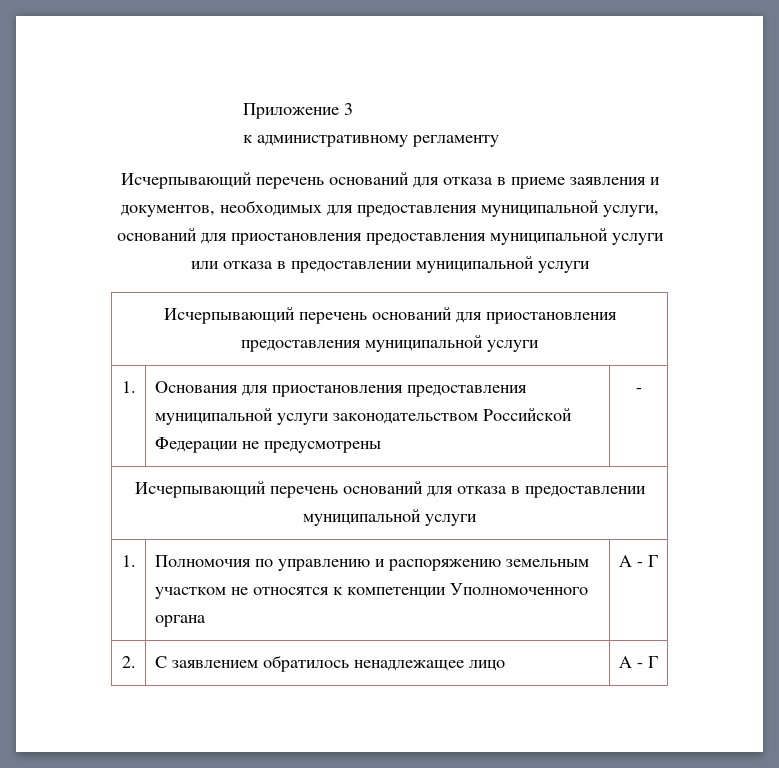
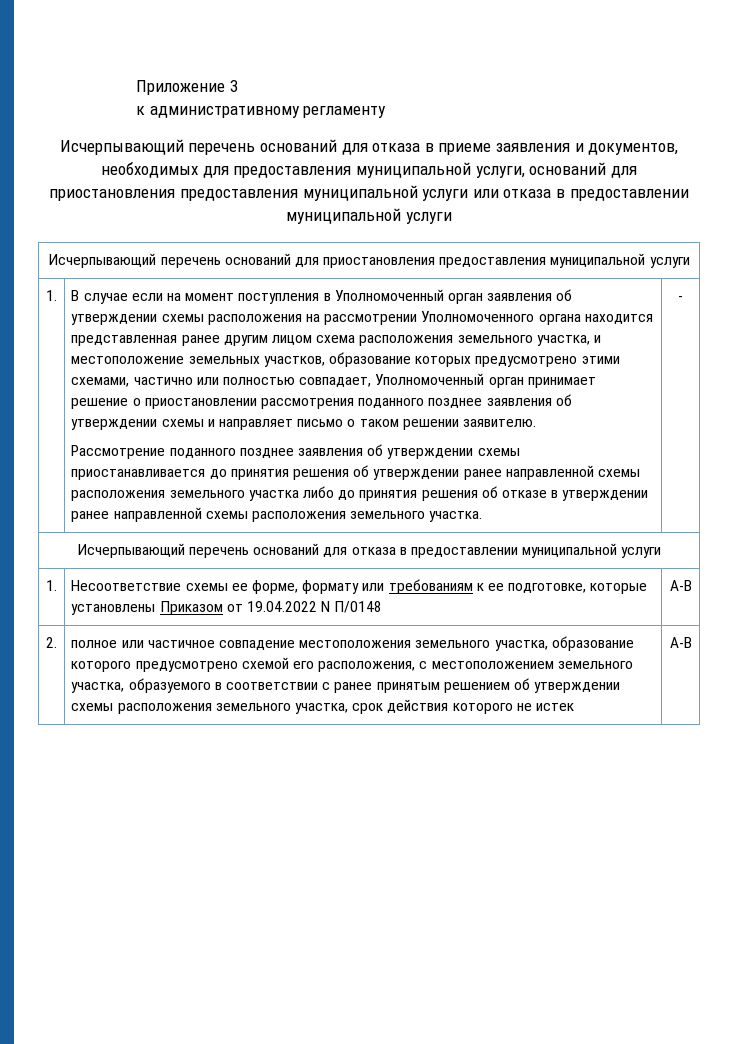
- Основания для приостановления предоставления муниципальной услуги законодательством Российской Федерации не предусмотрены
+ В случае если на момент поступления в Уполномоченный орган заявления об утверждении схемы расположения на рассмотрении Уполномоченного органа находится представленная ранее другим лицом схема расположения земельного участка, и местоположение земельных участков, образование которых предусмотрено этими схемами, частично или полностью совпадает, Уполномоченный орган принимает решение о приостановлении рассмотрения поданного позднее заявления об утверждении схемы и направляет письмо о таком решении заявителю.
+ Рассмотрение поданного позднее заявления об утверждении схемы приостанавливается до принятия решения об утверждении ранее направленной схемы расположения земельного участка либо до принятия решения об отказе в утверждении ранее направленной схемы расположения земельного участка.
- 1. | Полномочия по управлению и распоряжению земельным участком не относятся к компетенции Уполномоченного органа | А - Г
- 2. | С заявлением обратилось ненадлежащее лицо | А - Г
+ 1. | Несоответствие схемы ее форме, формату или требованиям к ее подготовке, которые установлены Приказом от 19.04.2022 N П/0148 | А-В
+ 2. | полное или частичное совпадение местоположения земельного участка, образование которого предусмотрено схемой его расположения, с местоположением земельного участка, образуемого в соответствии с ранее принятым решением об утверждении схемы расположения земельного участка, срок действия которого не истек | А-В

